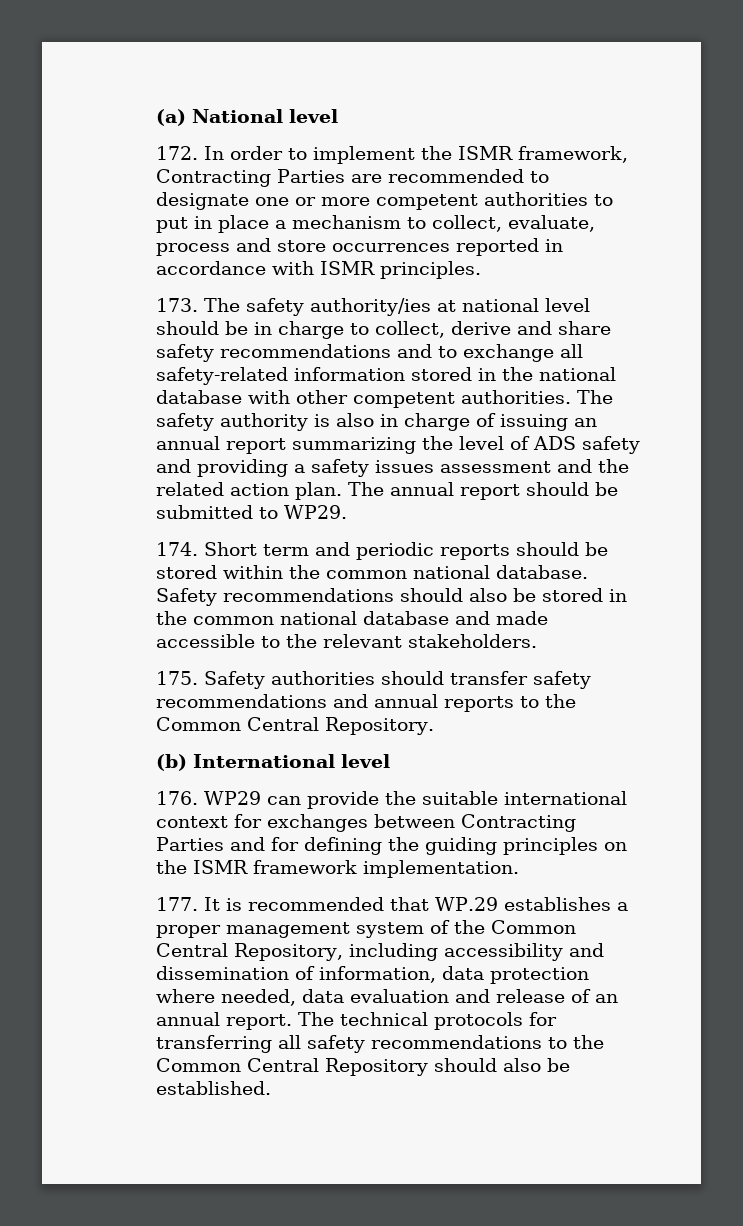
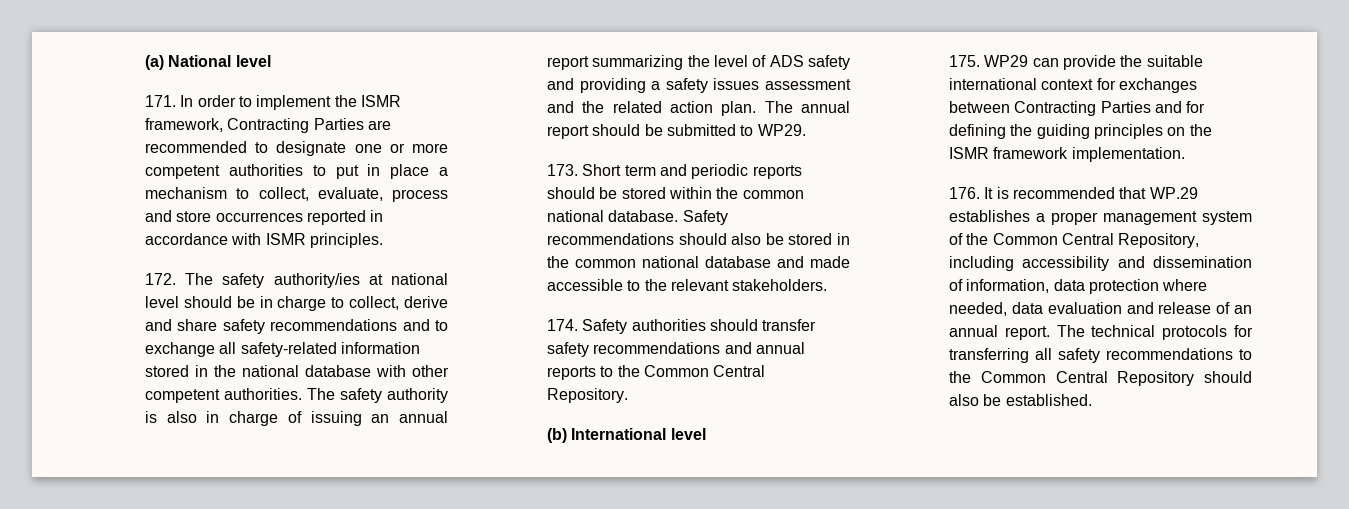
- 172. In order to implement the ISMR framework, Contracting Parties are recommended to designate one or more competent authorities to put in place a mechanism to collect, evaluate, process and store occurrences reported in accordance with ISMR principles.
+ 171. In order to implement the ISMR framework, Contracting Parties are recommended to designate one or more competent authorities to put in place a mechanism to collect, evaluate, process and store occurrences reported in accordance with ISMR principles.
- 173. The safety authority/ies at national level should be in charge to collect, derive and share safety recommendations and to exchange all safety-related information stored in the national database with other competent authorities.
+ 172. The safety authority/ies at national level should be in charge to collect, derive and share safety recommendations and to exchange all safety-related information stored in the national database with other competent authorities.
- 174. Short term and periodic reports should be stored within the common national database.
+ 173. Short term and periodic reports should be stored within the common national database.
- 175. Safety authorities should transfer safety recommendations and annual reports to the Common Central Repository.
+ 174. Safety authorities should transfer safety recommendations and annual reports to the Common Central Repository.
- 176. WP29 can provide the suitable international context for exchanges between Contracting Parties and for defining the guiding principles on the ISMR framework implementation.
+ 175. WP29 can provide the suitable international context for exchanges between Contracting Parties and for defining the guiding principles on the ISMR framework implementation.
- 177. It is recommended that WP.29 establishes a proper management system of the Common Central Repository, including accessibility and dissemination of information, data protection where needed, data evaluation and release of an annual report.
+ 176. It is recommended that WP.29 establishes a proper management system of the Common Central Repository, including accessibility and dissemination of information, data protection where needed, data evaluation and release of an annual report.

